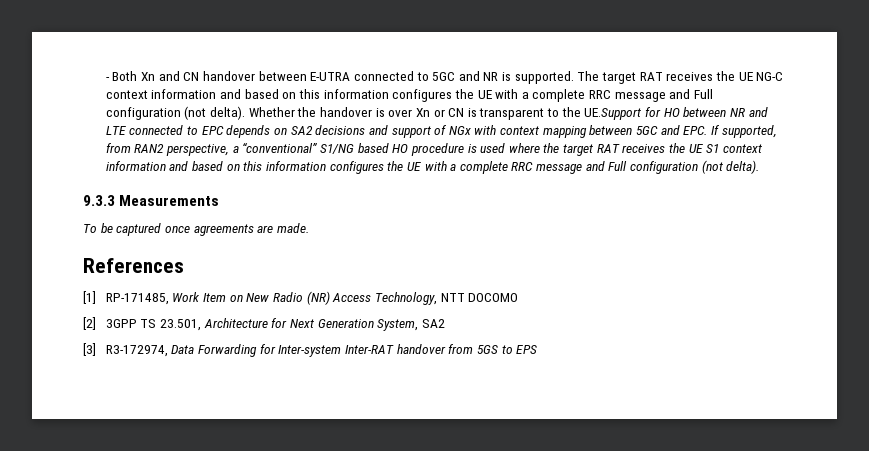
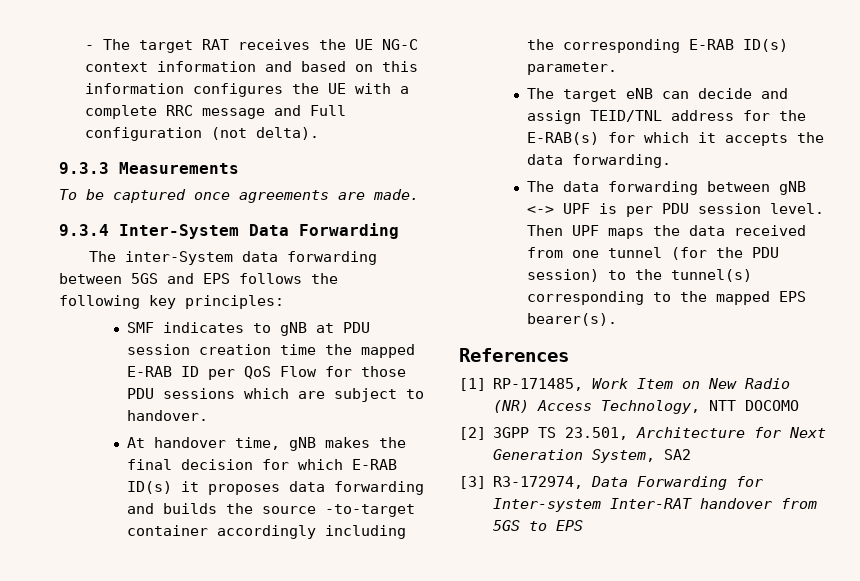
- - Both Xn and CN handover between E-UTRA connected to 5GC and NR is supported. The target RAT receives the UE NG-C context information and based on this information configures the UE with a complete RRC message and Full configuration (not delta). Whether the handover is over Xn or CN is transparent to the UE.Support for HO between NR and LTE connected to EPC depends on SA2 decisions and support of NGx with context mapping between 5GC and EPC. If supported, from RAN2 perspective, a “conventional” S1/NG based HO procedure is used where the target RAT receives the UE S1 context information and based on this information configures the UE with a complete RRC message and Full configuration (not delta).
+ - The target RAT receives the UE NG-C context information and based on this information configures the UE with a complete RRC message and Full configuration (not delta).
+ 9.3.4 Inter-System Data Forwarding
+ The inter-System data forwarding between 5GS and EPS follows the following key principles:
+ SMF indicates to gNB at PDU session creation time the mapped E-RAB ID per QoS Flow for those PDU sessions which are subject to handover.
+ At handover time, gNB makes the final decision for which E-RAB ID(s) it proposes data forwarding and builds the source -to-target container accordingly including the corresponding E-RAB ID(s) parameter.
+ The target eNB can decide and assign TEID/TNL address for the E-RAB(s) for which it accepts the data forwarding.
+ The data forwarding between gNB <-> UPF is per PDU session level. Then UPF maps the data received from one tunnel (for the PDU session) to the tunnel(s) corresponding to the mapped EPS bearer(s).

